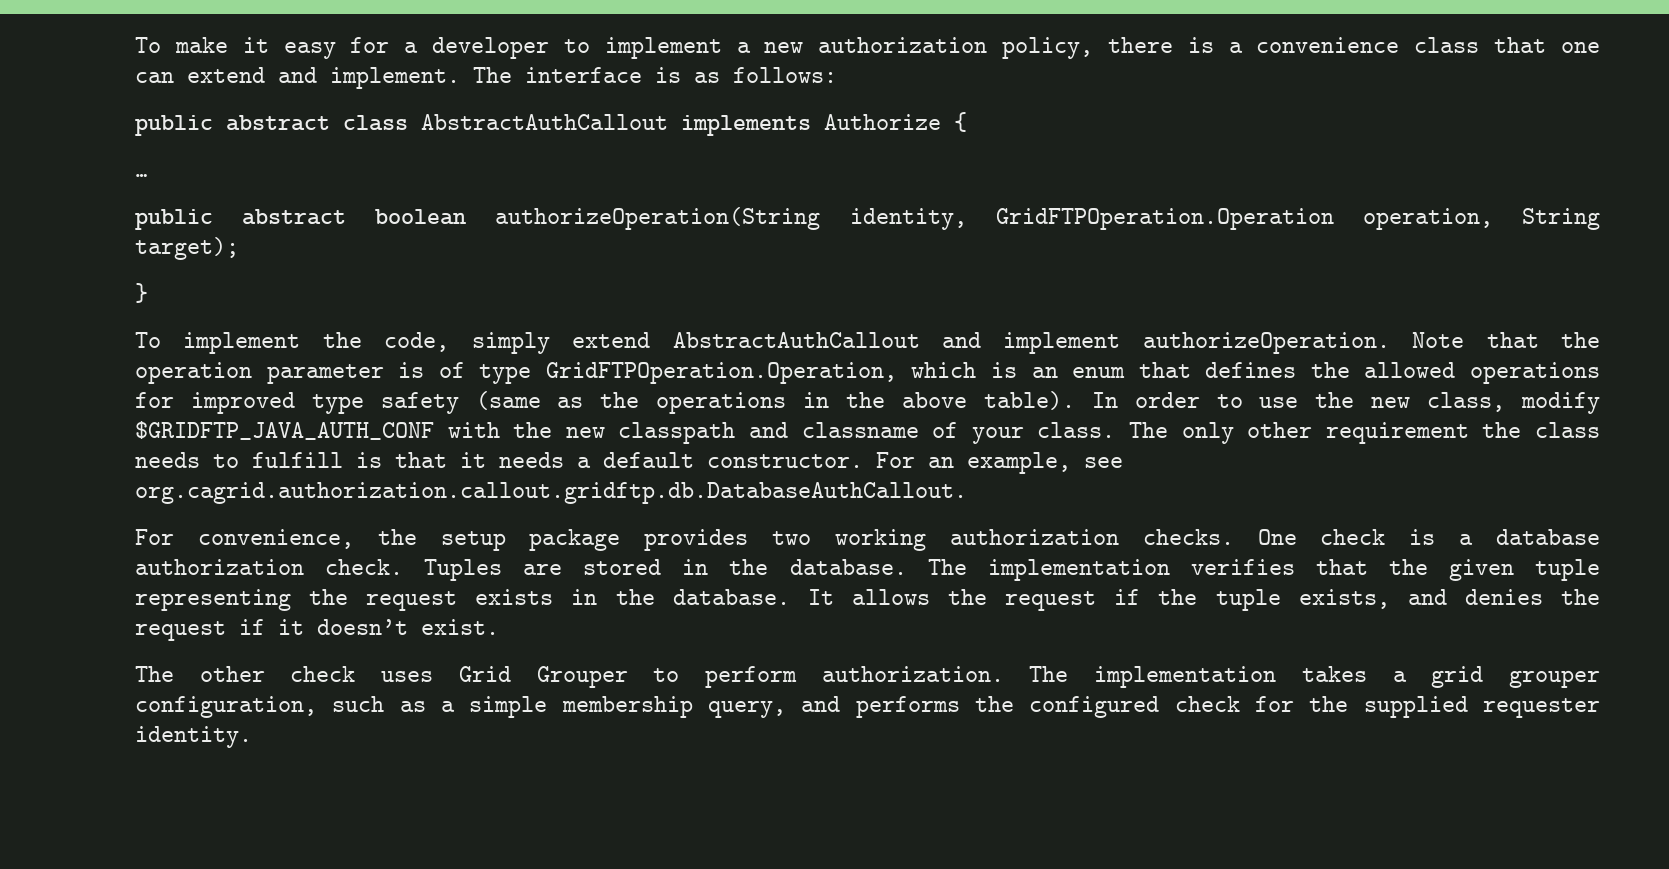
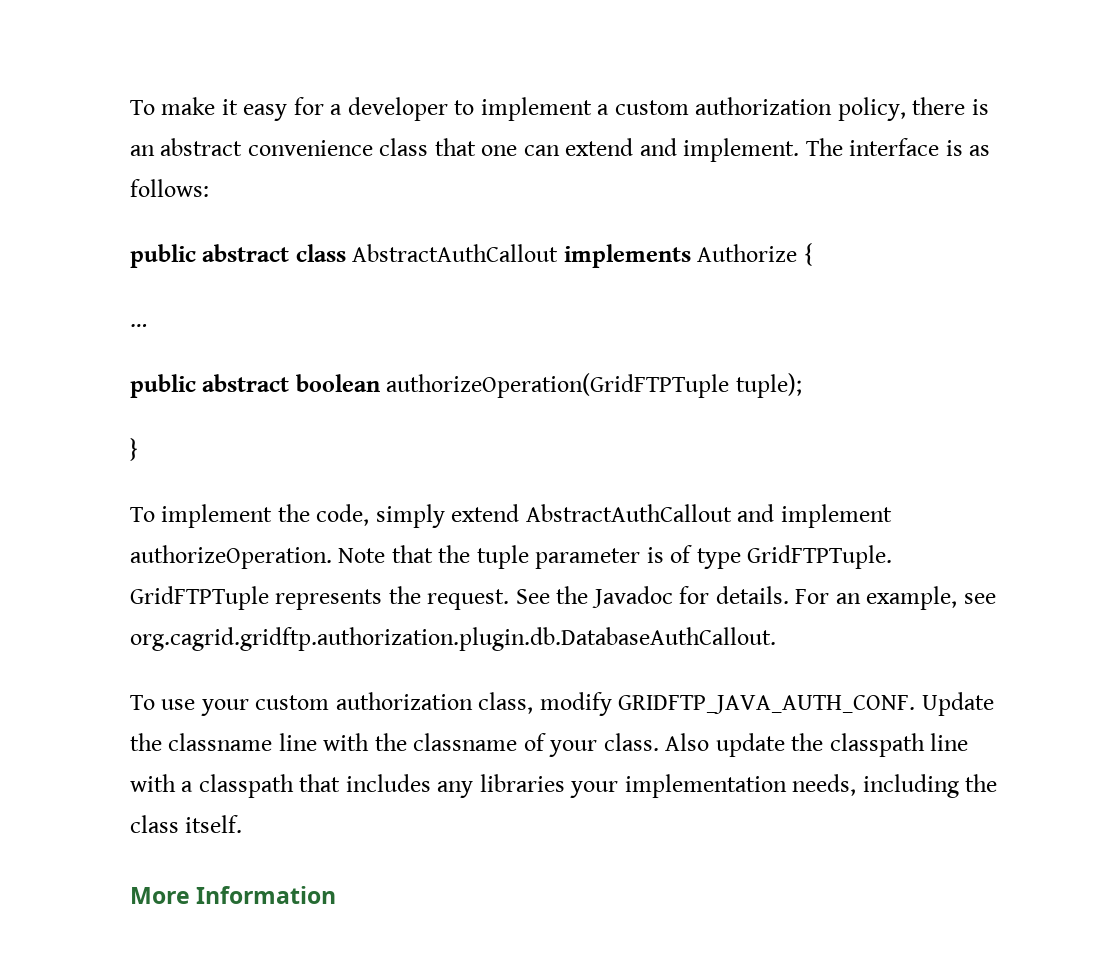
- To make it easy for a developer to implement a new authorization policy, there is a convenience class that one can extend and implement.
+ To make it easy for a developer to implement a custom authorization policy, there is an abstract convenience class that one can extend and implement.
- public abstract boolean authorizeOperation(String identity, GridFTPOperation.Operation operation, String target);
+ public abstract boolean authorizeOperation(GridFTPTuple tuple);
- Note that the operation parameter is of type GridFTPOperation.Operation, which is an enum that defines the allowed operations for improved type safety (same as the operations in the above table). In order to use the new class, modify $GRIDFTP_JAVA_AUTH_CONF with the new classpath and classname of your class. The only other requirement the class needs to fulfill is that it needs a default constructor. For an example, see org.cagrid.authorization.callout.gridftp.db.DatabaseAuthCallout.
- For convenience, the setup package provides two working authorization checks. One check is a database authorization check. Tuples are stored in the database. The implementation verifies that the given tuple representing the request exists in the database. It allows the request if the tuple exists, and denies the request if it doesn’t exist.
- The other check uses Grid Grouper to perform authorization. The implementation takes a grid grouper configuration, such as a simple membership query, and performs the configured check for the supplied requester identity.
+ Note that the tuple parameter is of type GridFTPTuple. GridFTPTuple represents the request. See the Javadoc for details. For an example, see org.cagrid.gridftp.authorization.plugin.db.DatabaseAuthCallout.
+ To use your custom authorization class, modify GRIDFTP_JAVA_AUTH_CONF. Update the classname line with the classname of your class. Also update the classpath line with a classpath that includes any libraries your implementation needs, including the class itself.
+ More Information

